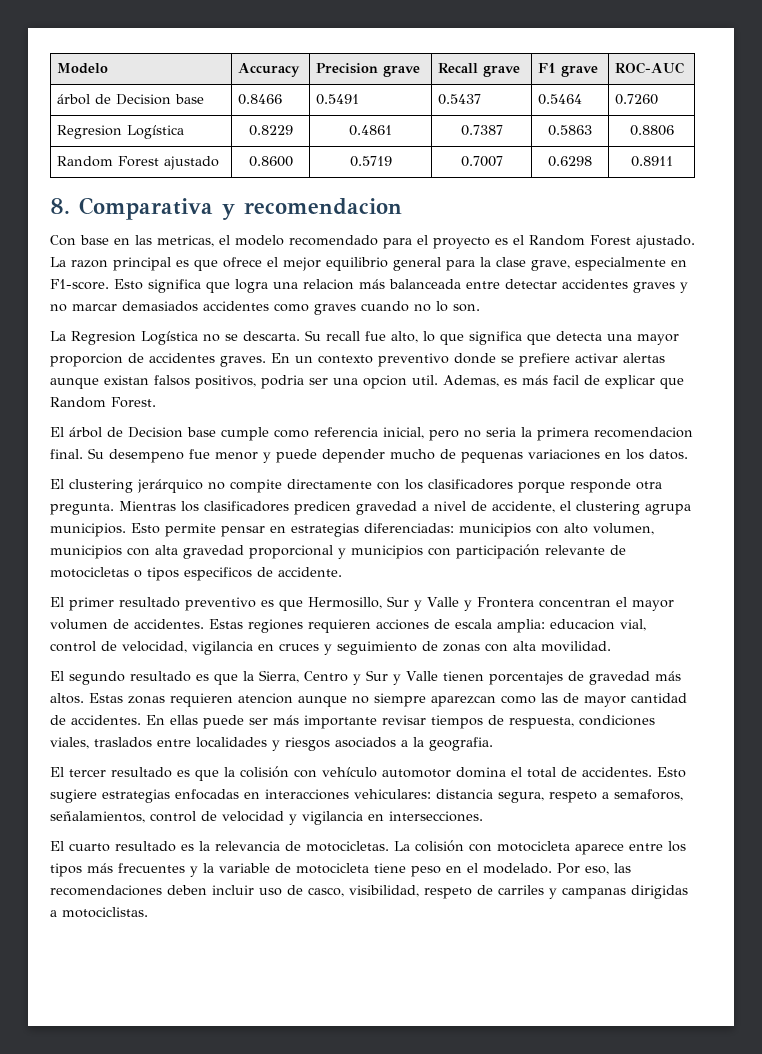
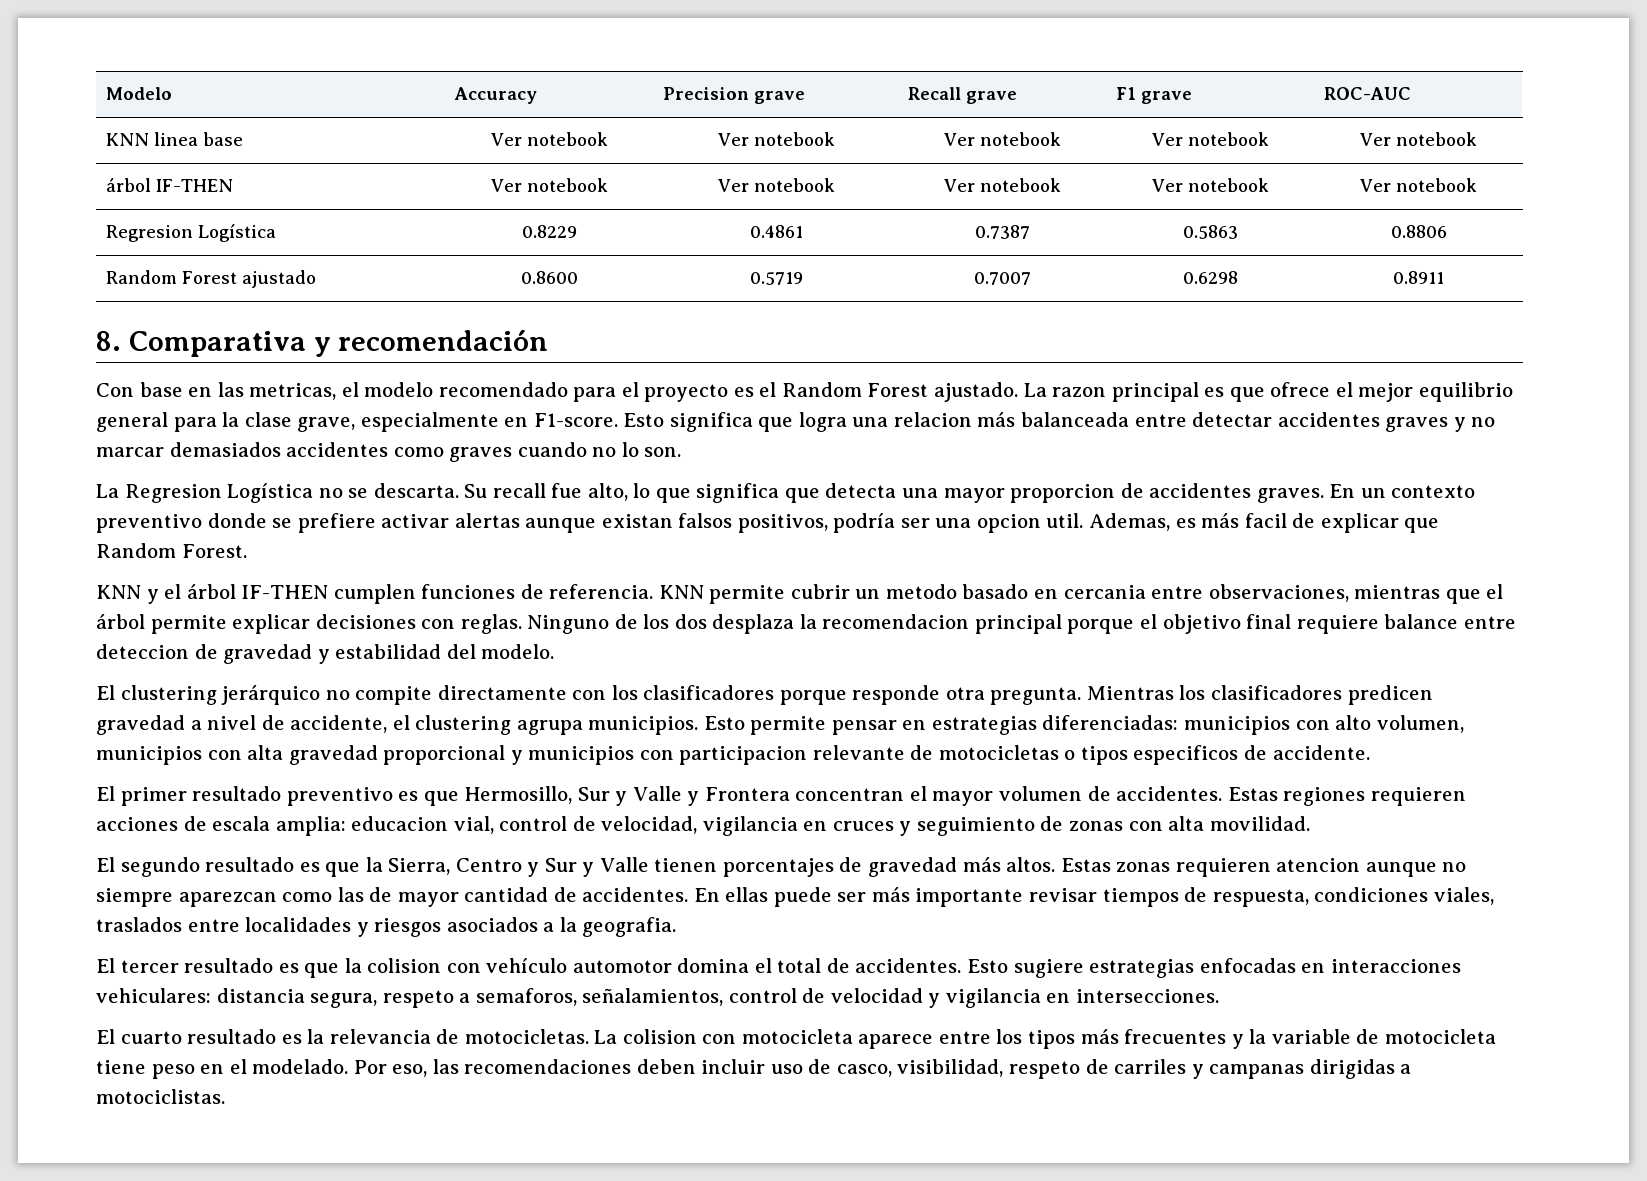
- árbol de Decision base | 0.8466 | 0.5491 | 0.5437 | 0.5464 | 0.7260
+ KNN linea base | Ver notebook | Ver notebook | Ver notebook | Ver notebook | Ver notebook
+ árbol IF-THEN | Ver notebook | Ver notebook | Ver notebook | Ver notebook | Ver notebook
- 8. Comparativa y recomendacion
+ 8. Comparativa y recomendación
- En un contexto preventivo donde se prefiere activar alertas aunque existan falsos positivos, podria ser una opcion util.
+ En un contexto preventivo donde se prefiere activar alertas aunque existan falsos positivos, podría ser una opcion util.
- El árbol de Decision base cumple como referencia inicial, pero no seria la primera recomendacion final. Su desempeno fue menor y puede depender mucho de pequenas variaciones en los datos.
+ KNN y el árbol IF-THEN cumplen funciones de referencia. KNN permite cubrir un metodo basado en cercania entre observaciones, mientras que el árbol permite explicar decisiones con reglas. Ninguno de los dos desplaza la recomendacion principal porque el objetivo final requiere balance entre deteccion de gravedad y estabilidad del modelo.
- Esto permite pensar en estrategias diferenciadas: municipios con alto volumen, municipios con alta gravedad proporcional y municipios con participación relevante de motocicletas o tipos especificos de accidente.
+ Esto permite pensar en estrategias diferenciadas: municipios con alto volumen, municipios con alta gravedad proporcional y municipios con participacion relevante de motocicletas o tipos especificos de accidente.
- El tercer resultado es que la colisión con vehículo automotor domina el total de accidentes.
+ El tercer resultado es que la colision con vehículo automotor domina el total de accidentes.
- La colisión con motocicleta aparece entre los tipos más frecuentes y la variable de motocicleta tiene peso en el modelado.
+ La colision con motocicleta aparece entre los tipos más frecuentes y la variable de motocicleta tiene peso en el modelado.

